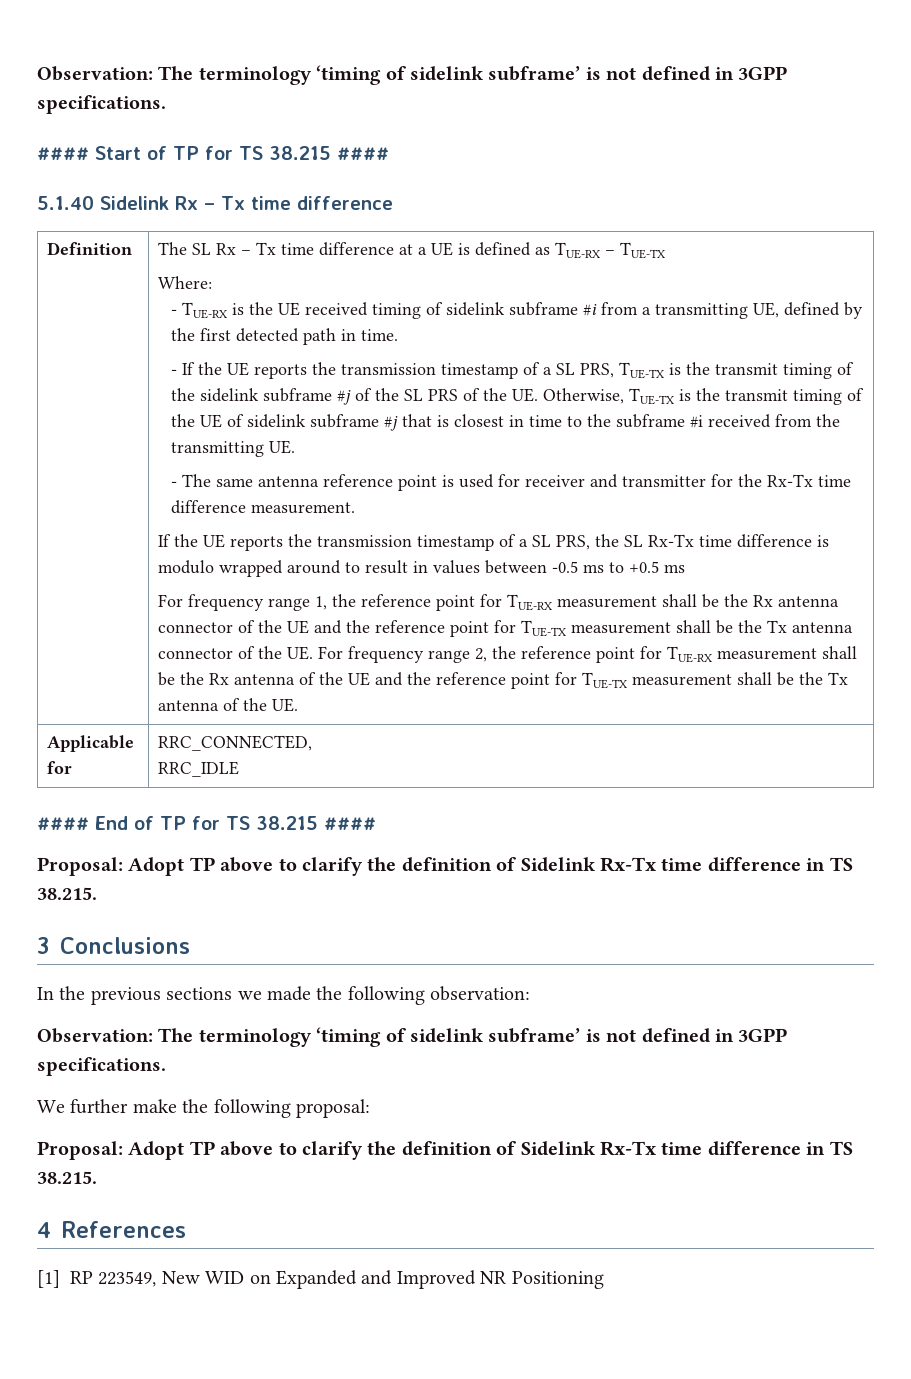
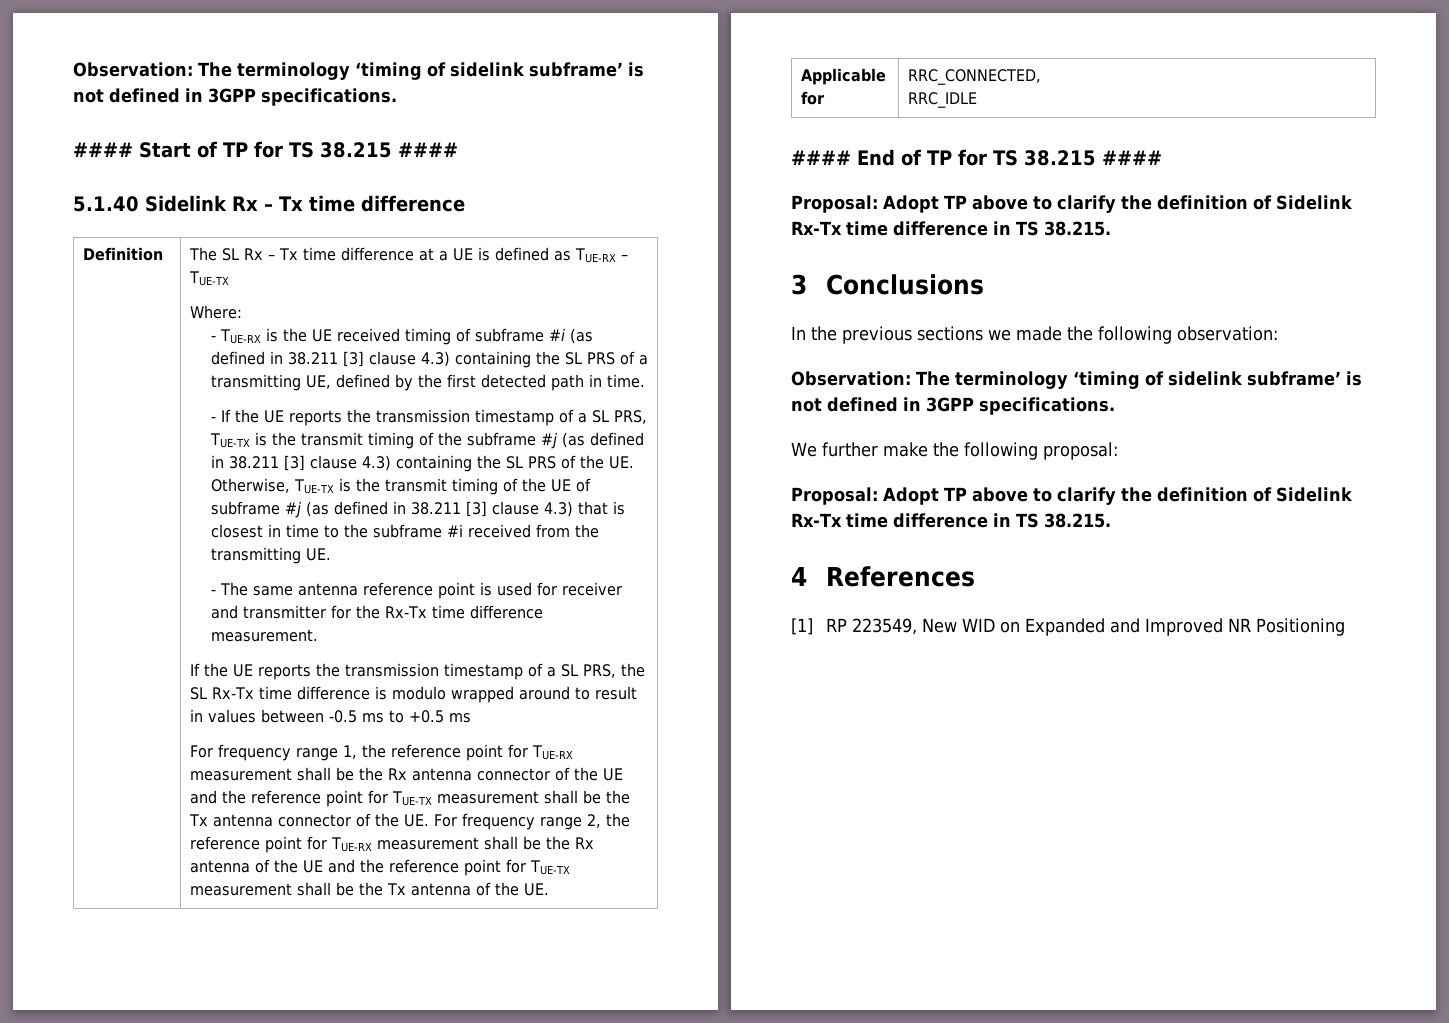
- - TUE-RX is the UE received timing of sidelink subframe #i from a transmitting UE, defined by the first detected path in time.
+ - TUE-RX is the UE received timing of subframe #i (as defined in 38.211 [3] clause 4.3) containing the SL PRS of a transmitting UE, defined by the first detected path in time.
- - If the UE reports the transmission timestamp of a SL PRS, TUE-TX is the transmit timing of the sidelink subframe #j of the SL PRS of the UE. Otherwise, TUE-TX is the transmit timing of the UE of sidelink subframe #j that is closest in time to the subframe #i received from the transmitting UE.
+ - If the UE reports the transmission timestamp of a SL PRS, TUE-TX is the transmit timing of the subframe #j (as defined in 38.211 [3] clause 4.3) containing the SL PRS of the UE. Otherwise, TUE-TX is the transmit timing of the UE of subframe #j (as defined in 38.211 [3] clause 4.3) that is closest in time to the subframe #i received from the transmitting UE.

